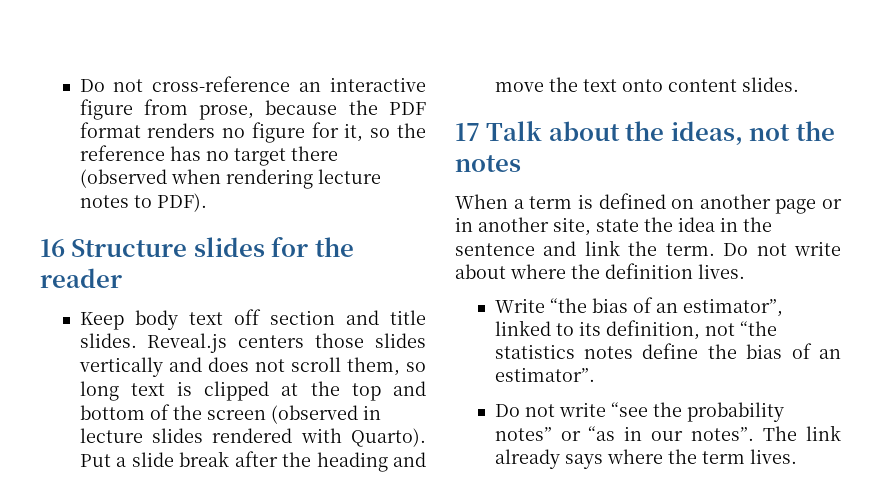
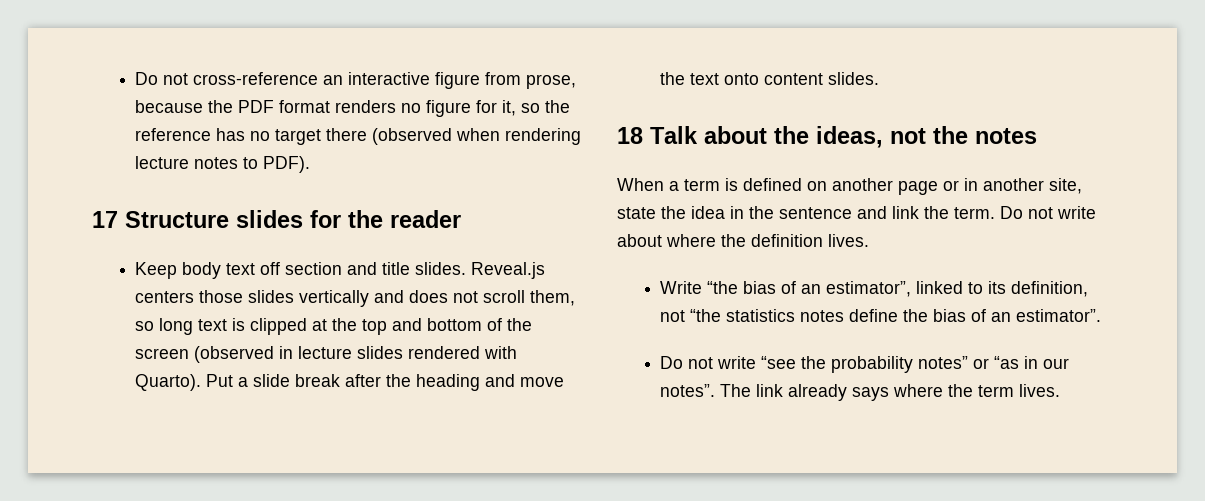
- 16 Structure slides for the reader
+ 17 Structure slides for the reader
- 17 Talk about the ideas, not the notes
+ 18 Talk about the ideas, not the notes

